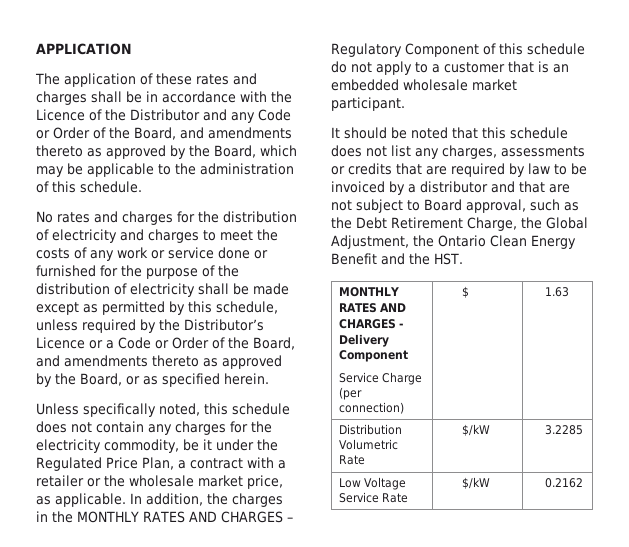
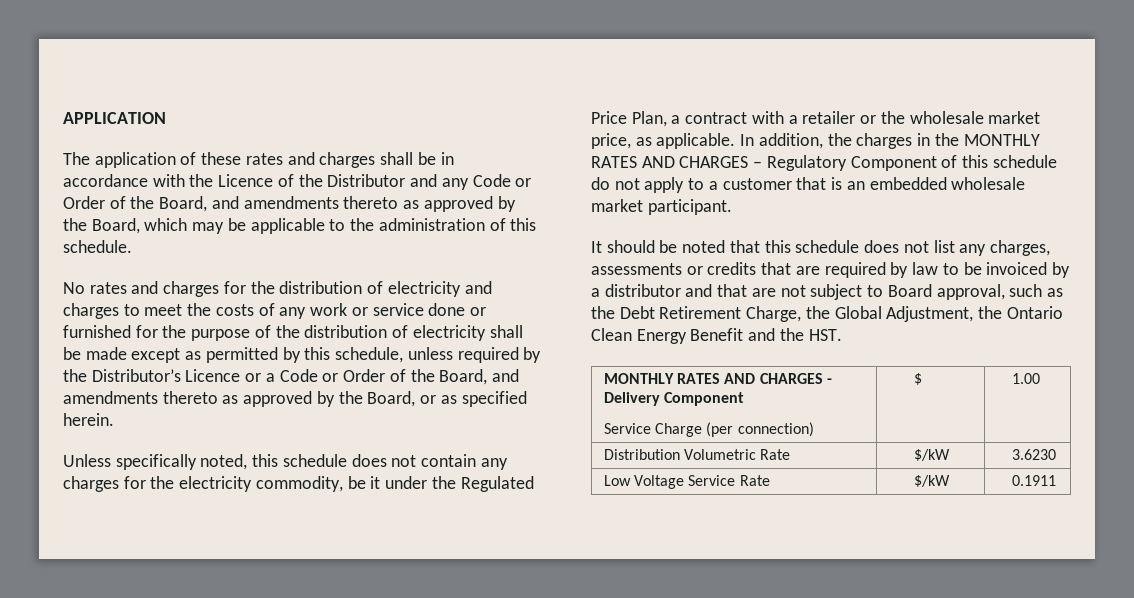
  MONTHLY RATES AND CHARGES - Delivery Component
- Service Charge (per connection) | $ | 1.63
+ Service Charge (per connection) | $ | 1.00
- Distribution Volumetric Rate | $/kW | 3.2285
+ Distribution Volumetric Rate | $/kW | 3.6230
- Low Voltage Service Rate | $/kW | 0.2162
+ Low Voltage Service Rate | $/kW | 0.1911

